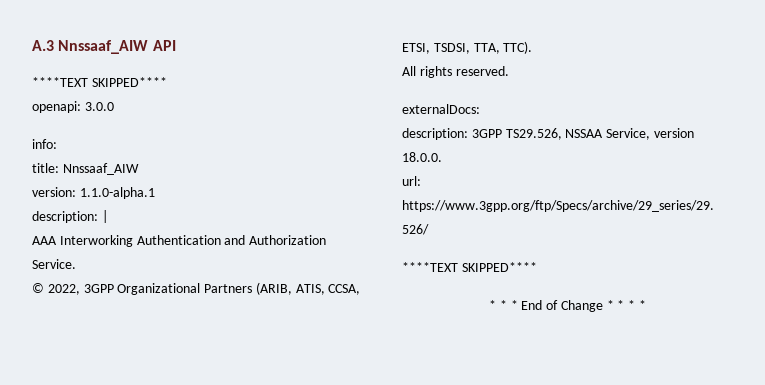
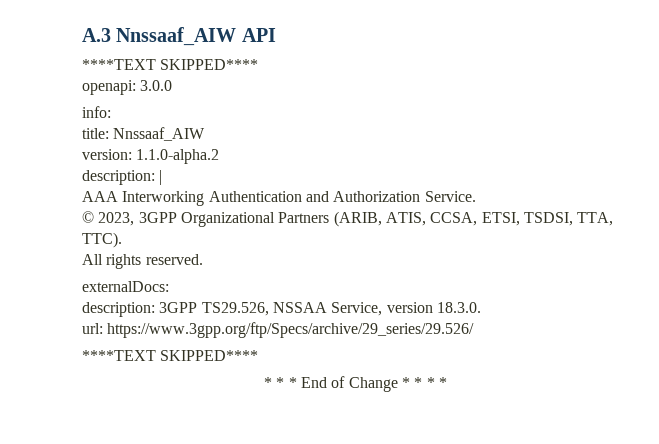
- version: 1.1.0-alpha.1
+ version: 1.1.0-alpha.2
- © 2022, 3GPP Organizational Partners (ARIB, ATIS, CCSA, ETSI, TSDSI, TTA, TTC).
+ © 2023, 3GPP Organizational Partners (ARIB, ATIS, CCSA, ETSI, TSDSI, TTA, TTC).
- description: 3GPP TS29.526, NSSAA Service, version 18.0.0.
+ description: 3GPP TS29.526, NSSAA Service, version 18.3.0.

